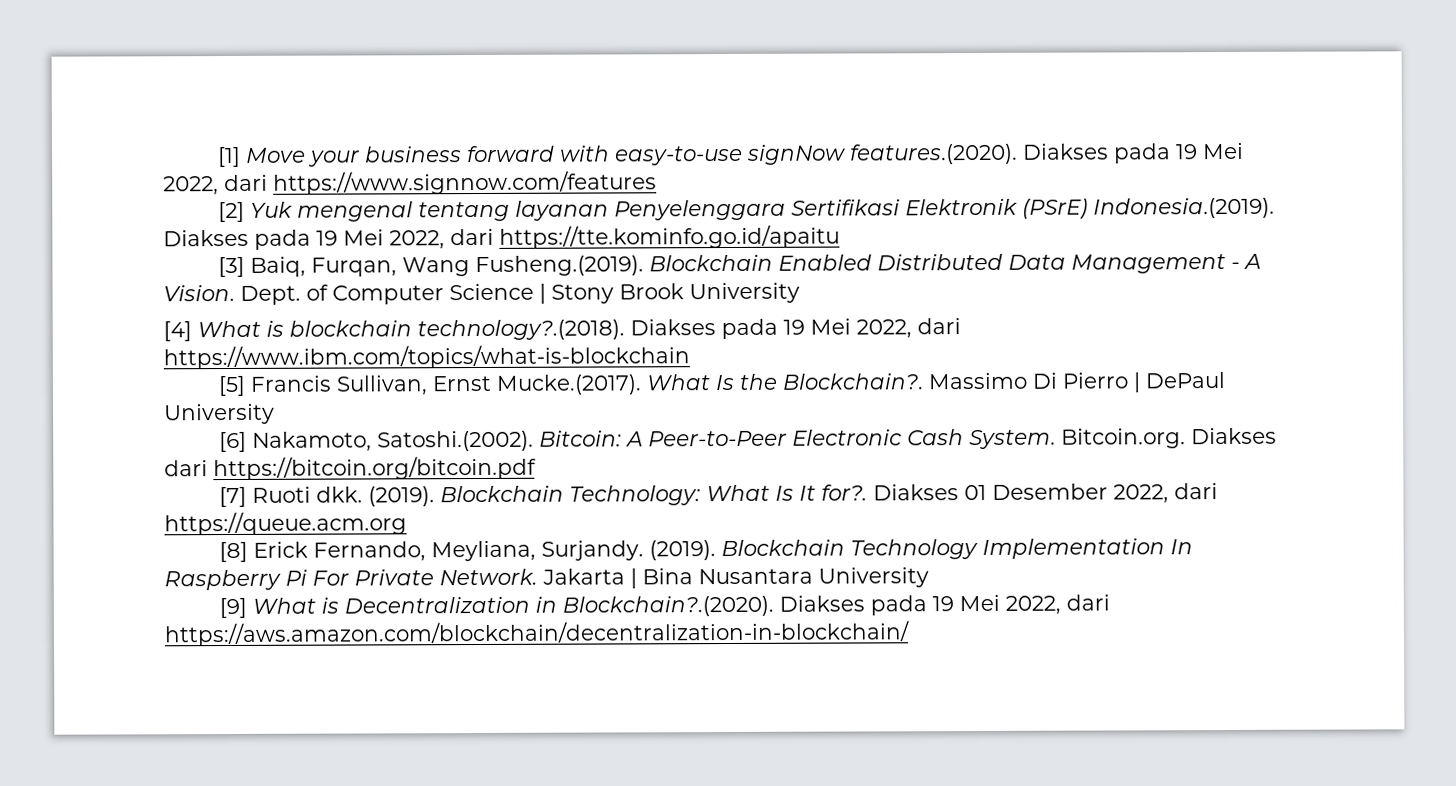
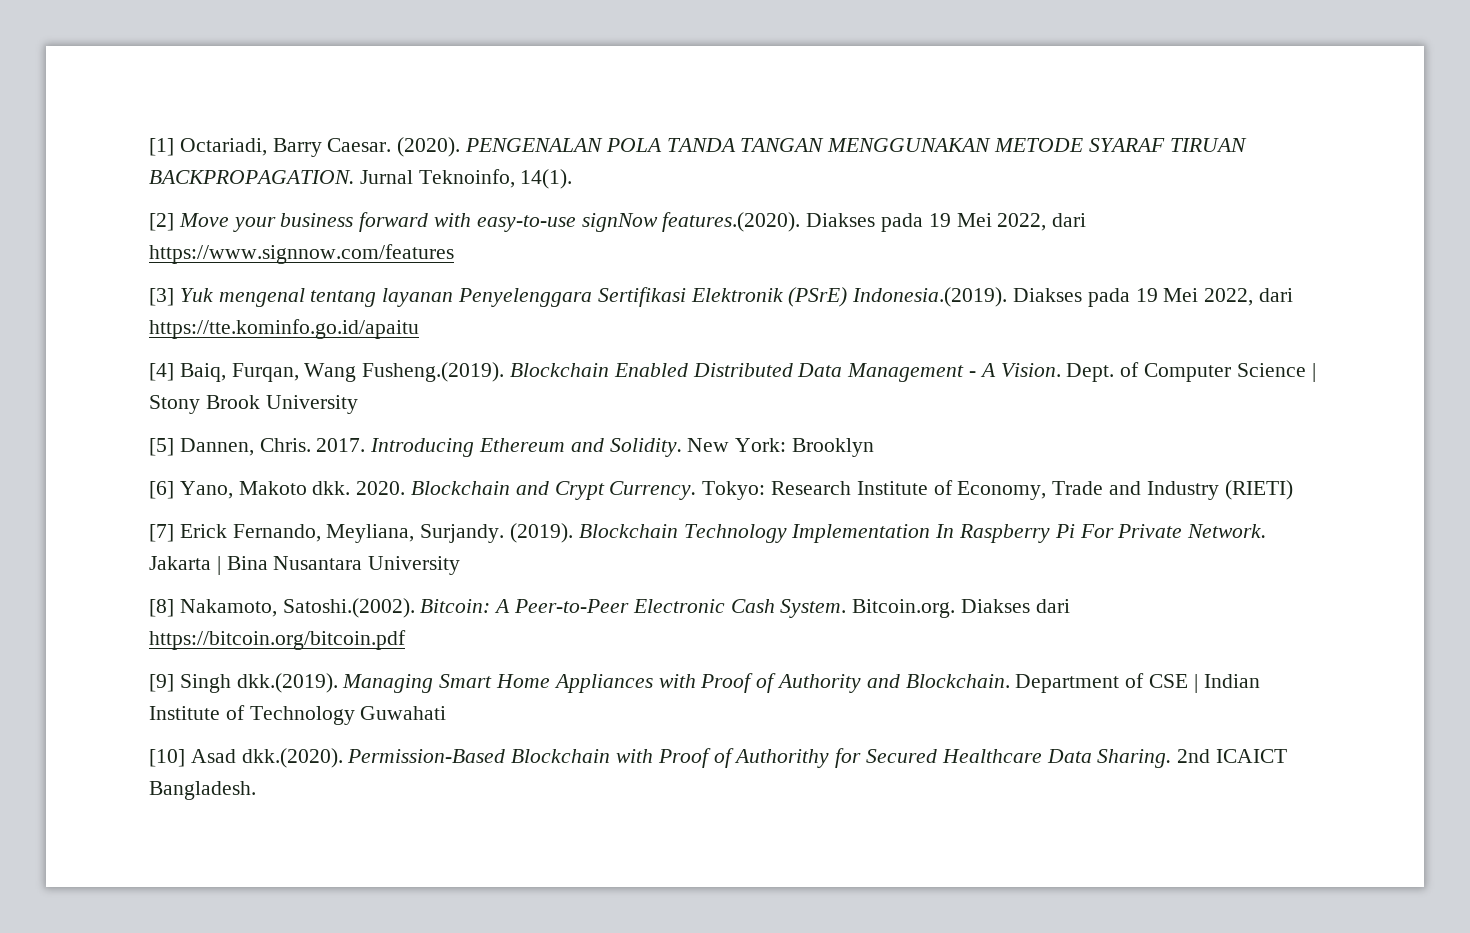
- [1] Move your business forward with easy-to-use signNow features.(2020). Diakses pada 19 Mei 2022, dari https://www.signnow.com/features
+ [1] Octariadi, Barry Caesar. (2020). PENGENALAN POLA TANDA TANGAN MENGGUNAKAN METODE SYARAF TIRUAN BACKPROPAGATION. Jurnal Teknoinfo, 14(1).
+ [2] Move your business forward with easy-to-use signNow features.(2020). Diakses pada 19 Mei 2022, dari https://www.signnow.com/features
- [2] Yuk mengenal tentang layanan Penyelenggara Sertifikasi Elektronik (PSrE) Indonesia.(2019). Diakses pada 19 Mei 2022, dari https://tte.kominfo.go.id/apaitu
+ [3] Yuk mengenal tentang layanan Penyelenggara Sertifikasi Elektronik (PSrE) Indonesia.(2019). Diakses pada 19 Mei 2022, dari https://tte.kominfo.go.id/apaitu
- [3] Baiq, Furqan, Wang Fusheng.(2019). Blockchain Enabled Distributed Data Management - A Vision.
+ [4] Baiq, Furqan, Wang Fusheng.(2019). Blockchain Enabled Distributed Data Management - A Vision.
- [4] What is blockchain technology?.(2018). Diakses pada 19 Mei 2022, dari https://www.ibm.com/topics/what-is-blockchain
- [5] Francis Sullivan, Ernst Mucke.(2017). What Is the Blockchain?. Massimo Di Pierro | DePaul University
- [6] Nakamoto, Satoshi.(2002). Bitcoin: A Peer-to-Peer Electronic Cash System. Bitcoin.org. Diakses dari https://bitcoin.org/bitcoin.pdf
- [7] Ruoti dkk. (2019). Blockchain Technology: What Is It for?. Diakses 01 Desember 2022, dari https://queue.acm.org
- [8] Erick Fernando, Meyliana, Surjandy.
+ [5] Dannen, Chris. 2017. Introducing Ethereum and Solidity. New York: Brooklyn
+ [6] Yano, Makoto dkk. 2020. Blockchain and Crypt Currency. Tokyo: Research Institute of Economy, Trade and Industry (RIETI)
+ [7] Erick Fernando, Meyliana, Surjandy.
- [9] What is Decentralization in Blockchain?.(2020). Diakses pada 19 Mei 2022, dari https://aws.amazon.com/blockchain/decentralization-in-blockchain/
+ [8] Nakamoto, Satoshi.(2002). Bitcoin: A Peer-to-Peer Electronic Cash System. Bitcoin.org. Diakses dari https://bitcoin.org/bitcoin.pdf
+ [9] Singh dkk.(2019). Managing Smart Home Appliances with Proof of Authority and Blockchain. Department of CSE | Indian Institute of Technology Guwahati
+ [10] Asad dkk.(2020). Permission-Based Blockchain with Proof of Authorithy for Secured Healthcare Data Sharing. 2nd ICAICT Bangladesh.

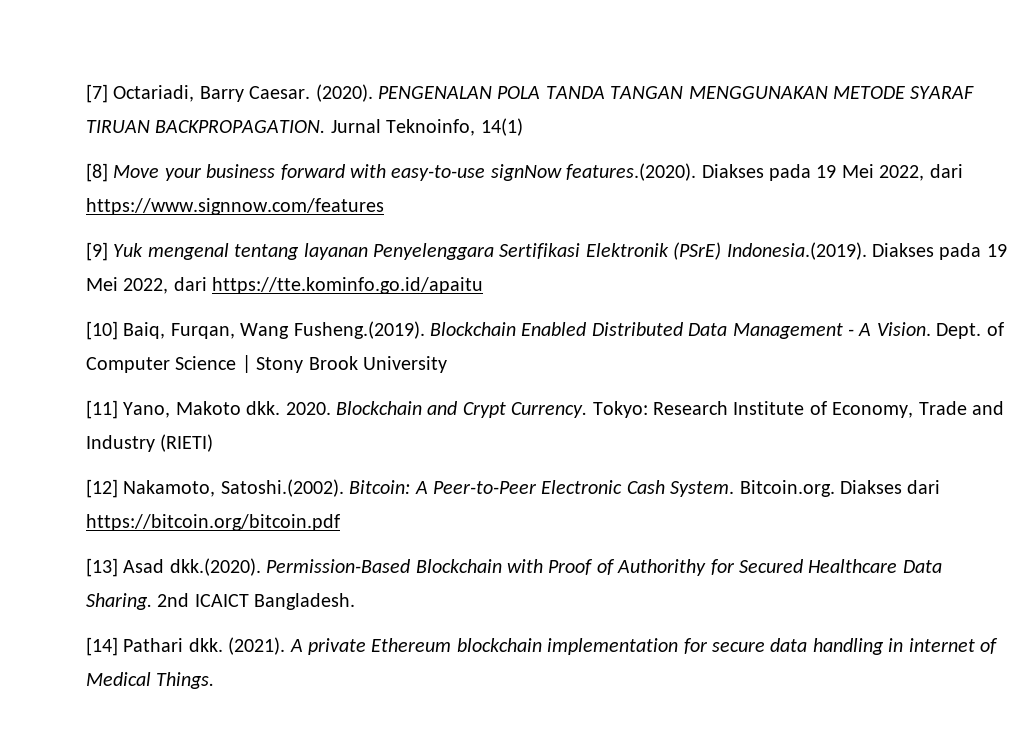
- [1] Octariadi, Barry Caesar.
+ [7] Octariadi, Barry Caesar.
- Jurnal Teknoinfo, 14(1).
- [2] Move your business forward with easy-to-use signNow features.(2020). Diakses pada 19 Mei 2022, dari https://www.signnow.com/features
+ Jurnal Teknoinfo, 14(1)
+ [8] Move your business forward with easy-to-use signNow features.(2020). Diakses pada 19 Mei 2022, dari https://www.signnow.com/features
- [3] Yuk mengenal tentang layanan Penyelenggara Sertifikasi Elektronik (PSrE) Indonesia.(2019). Diakses pada 19 Mei 2022, dari https://tte.kominfo.go.id/apaitu
+ [9] Yuk mengenal tentang layanan Penyelenggara Sertifikasi Elektronik (PSrE) Indonesia.(2019). Diakses pada 19 Mei 2022, dari https://tte.kominfo.go.id/apaitu
- [4] Baiq, Furqan, Wang Fusheng.(2019). Blockchain Enabled Distributed Data Management - A Vision.
+ [10] Baiq, Furqan, Wang Fusheng.(2019). Blockchain Enabled Distributed Data Management - A Vision.
- [5] Dannen, Chris. 2017. Introducing Ethereum and Solidity. New York: Brooklyn
- [6] Yano, Makoto dkk.
+ [11] Yano, Makoto dkk.
- [7] Erick Fernando, Meyliana, Surjandy. (2019). Blockchain Technology Implementation In Raspberry Pi For Private Network. Jakarta | Bina Nusantara University
- [8] Nakamoto, Satoshi.(2002). Bitcoin: A Peer-to-Peer Electronic Cash System.
+ [12] Nakamoto, Satoshi.(2002). Bitcoin: A Peer-to-Peer Electronic Cash System.
- [9] Singh dkk.(2019). Managing Smart Home Appliances with Proof of Authority and Blockchain. Department of CSE | Indian Institute of Technology Guwahati
- [10] Asad dkk.(2020). Permission-Based Blockchain with Proof of Authorithy for Secured Healthcare Data Sharing.
+ [13] Asad dkk.(2020). Permission-Based Blockchain with Proof of Authorithy for Secured Healthcare Data Sharing.
+ [14] Pathari dkk. (2021). A private Ethereum blockchain implementation for secure data handling in internet of Medical Things.

